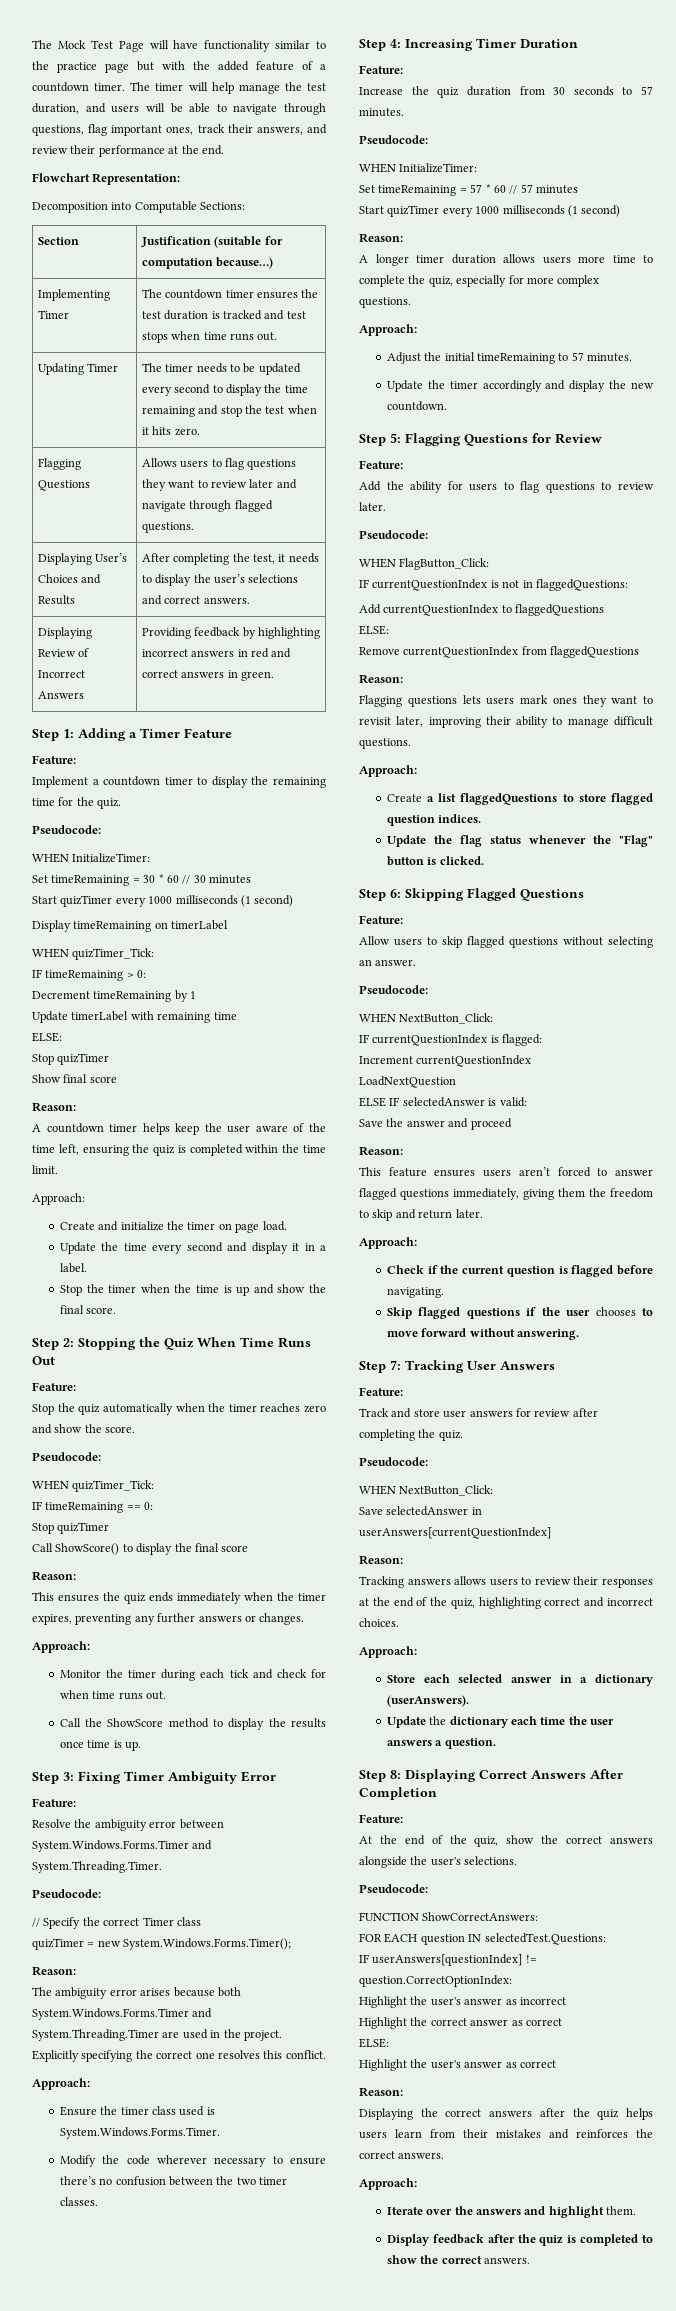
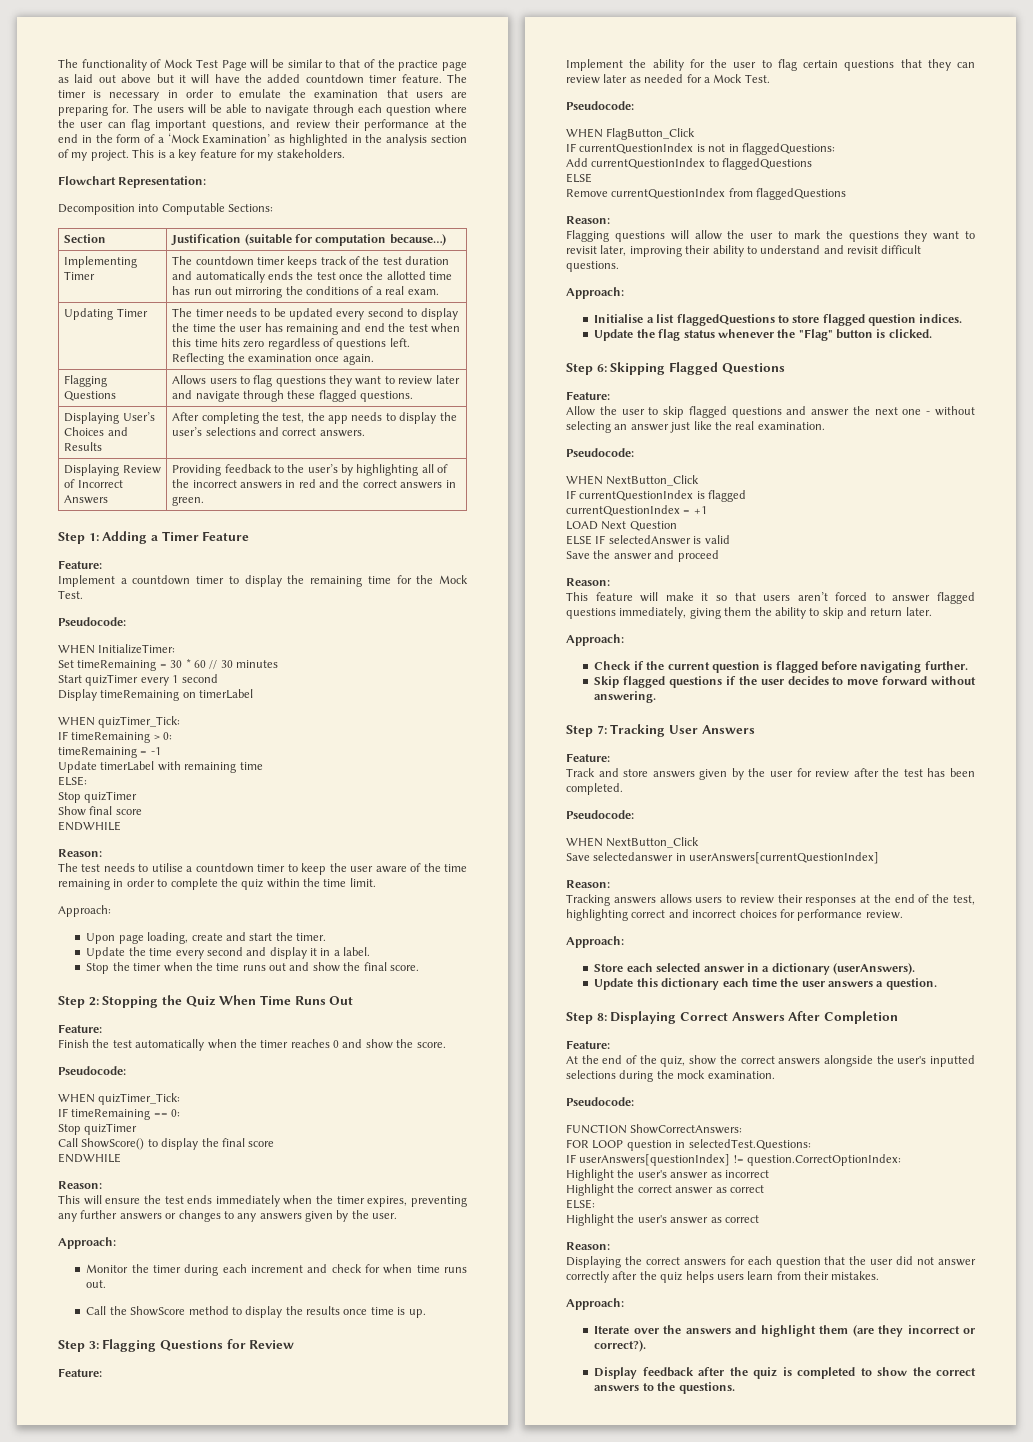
- The Mock Test Page will have functionality similar to the practice page but with the added feature of a countdown timer. The timer will help manage the test duration, and users will be able to navigate through questions, flag important ones, track their answers, and review their performance at the end.
+ The functionality of Mock Test Page will be similar to that of the practice page as laid out above but it will have the added countdown timer feature. The timer is necessary in order to emulate the examination that users are preparing for. The users will be able to navigate through each question where the user can flag important questions, and review their performance at the end in the form of a ‘Mock Examination’ as highlighted in the analysis section of my project. This is a key feature for my stakeholders.
- Implementing Timer | The countdown timer ensures the test duration is tracked and test stops when time runs out.
+ Implementing Timer | The countdown timer keeps track of the test duration and automatically ends the test once the allotted time has run out mirroring the conditions of a real exam.
- Updating Timer | The timer needs to be updated every second to display the time remaining and stop the test when it hits zero.
+ Updating Timer | The timer needs to be updated every second to display the time the user has remaining and end the test when this time hits zero regardless of questions left. Reflecting the examination once again.
- Flagging Questions | Allows users to flag questions they want to review later and navigate through flagged questions.
+ Flagging Questions | Allows users to flag questions they want to review later and navigate through these flagged questions.
- Displaying User’s Choices and Results | After completing the test, it needs to display the user’s selections and correct answers.
+ Displaying User’s Choices and Results | After completing the test, the app needs to display the user’s selections and correct answers.
- Displaying Review of Incorrect Answers | Providing feedback by highlighting incorrect answers in red and correct answers in green.
+ Displaying Review of Incorrect Answers | Providing feedback to the user’s by highlighting all of the incorrect answers in red and the correct answers in green.
- Implement a countdown timer to display the remaining time for the quiz.
+ Implement a countdown timer to display the remaining time for the Mock Test.
  Set timeRemaining = 30 * 60 // 30 minutes
- Start quizTimer every 1000 milliseconds (1 second)
+ Start quizTimer every 1 second
- Decrement timeRemaining by 1
+ timeRemaining = -1
  Show final score
+ ENDWHILE
  Reason:
- A countdown timer helps keep the user aware of the time left, ensuring the quiz is completed within the time limit.
+ The test needs to utilise a countdown timer to keep the user aware of the time remaining in order to complete the quiz within the time limit.
- Create and initialize the timer on page load.
+ Upon page loading, create and start the timer.
- Stop the timer when the time is up and show the final score.
+ Stop the timer when the time runs out and show the final score.
- Stop the quiz automatically when the timer reaches zero and show the score.
+ Finish the test automatically when the timer reaches 0 and show the score.
  Call ShowScore() to display the final score
+ ENDWHILE
  Reason:
- This ensures the quiz ends immediately when the timer expires, preventing any further answers or changes.
+ This will ensure the test ends immediately when the timer expires, preventing any further answers or changes to any answers given by the user.
- Monitor the timer during each tick and check for when time runs out.
+ Monitor the timer during each increment and check for when time runs out.
- Step 3: Fixing Timer Ambiguity Error
- Feature:
- Resolve the ambiguity error between System.Windows.Forms.Timer and System.Threading.Timer.
- Pseudocode:
- // Specify the correct Timer class
- quizTimer = new System.Windows.Forms.Timer();
- Reason:
- The ambiguity error arises because both System.Windows.Forms.Timer and System.Threading.Timer are used in the project. Explicitly specifying the correct one resolves this conflict.
- Approach:
- Ensure the timer class used is System.Windows.Forms.Timer.
- Modify the code wherever necessary to ensure there’s no confusion between the two timer classes.
- Step 4: Increasing Timer Duration
- Feature:
- Increase the quiz duration from 30 seconds to 57 minutes.
- Pseudocode:
- WHEN InitializeTimer:
- Set timeRemaining = 57 * 60 // 57 minutes
- Start quizTimer every 1000 milliseconds (1 second)
- Reason:
- A longer timer duration allows users more time to complete the quiz, especially for more complex questions.
- Approach:
- Adjust the initial timeRemaining to 57 minutes.
- Update the timer accordingly and display the new countdown.
- Step 5: Flagging Questions for Review
+ Step 3: Flagging Questions for Review
- Add the ability for users to flag questions to review later.
+ Implement the ability for the user to flag certain questions that they can review later as needed for a Mock Test.
  Pseudocode:
- WHEN FlagButton_Click:
+ WHEN FlagButton_Click
  Add currentQuestionIndex to flaggedQuestions
- ELSE:
+ ELSE
- Flagging questions lets users mark ones they want to revisit later, improving their ability to manage difficult questions.
+ Flagging questions will allow the user to mark the questions they want to revisit later, improving their ability to understand and revisit difficult questions.
- Create a list flaggedQuestions to store flagged question indices.
+ Initialise a list flaggedQuestions to store flagged question indices.
- Allow users to skip flagged questions without selecting an answer.
+ Allow the user to skip flagged questions and answer the next one - without selecting an answer just like the real examination.
  Pseudocode:
- WHEN NextButton_Click:
- IF currentQuestionIndex is flagged:
- Increment currentQuestionIndex
- LoadNextQuestion
+ WHEN NextButton_Click
+ IF currentQuestionIndex is flagged
+ currentQuestionIndex = +1
+ LOAD Next Question
- ELSE IF selectedAnswer is valid:
+ ELSE IF selectedAnswer is valid
- This feature ensures users aren’t forced to answer flagged questions immediately, giving them the freedom to skip and return later.
+ This feature will make it so that users aren’t forced to answer flagged questions immediately, giving them the ability to skip and return later.
- Check if the current question is flagged before navigating.
+ Check if the current question is flagged before navigating further.
- Skip flagged questions if the user chooses to move forward without answering.
+ Skip flagged questions if the user decides to move forward without answering.
- Track and store user answers for review after completing the quiz.
+ Track and store answers given by the user for review after the test has been completed.
  Pseudocode:
- WHEN NextButton_Click:
- Save selectedAnswer in userAnswers[currentQuestionIndex]
+ WHEN NextButton_Click
+ Save selectedanswer in userAnswers[currentQuestionIndex]
- Tracking answers allows users to review their responses at the end of the quiz, highlighting correct and incorrect choices.
+ Tracking answers allows users to review their responses at the end of the test, highlighting correct and incorrect choices for performance review.
- Update the dictionary each time the user answers a question.
+ Update this dictionary each time the user answers a question.
- At the end of the quiz, show the correct answers alongside the user's selections.
+ At the end of the quiz, show the correct answers alongside the user's inputted selections during the mock examination.
- FOR EACH question IN selectedTest.Questions:
+ FOR LOOP question in selectedTest.Questions:
- Displaying the correct answers after the quiz helps users learn from their mistakes and reinforces the correct answers.
+ Displaying the correct answers for each question that the user did not answer correctly after the quiz helps users learn from their mistakes.
- Iterate over the answers and highlight them.
+ Iterate over the answers and highlight them (are they incorrect or correct?).
- Display feedback after the quiz is completed to show the correct answers.
+ Display feedback after the quiz is completed to show the correct answers to the questions.

